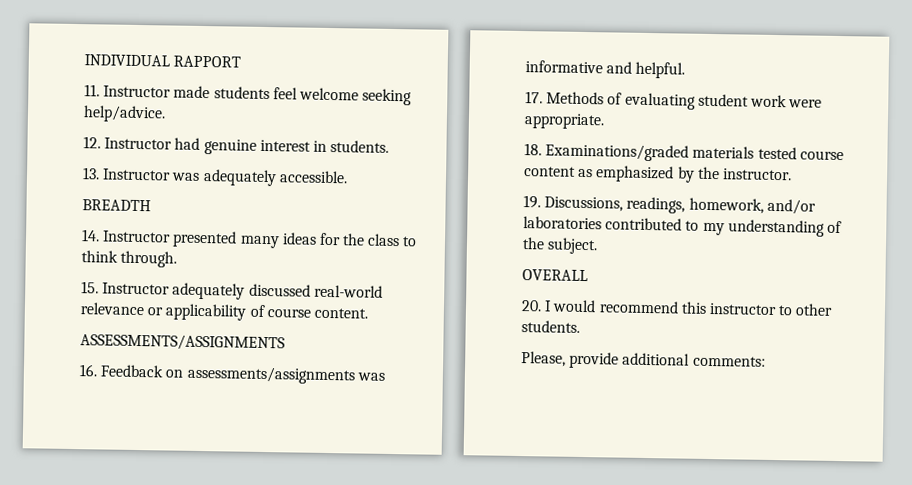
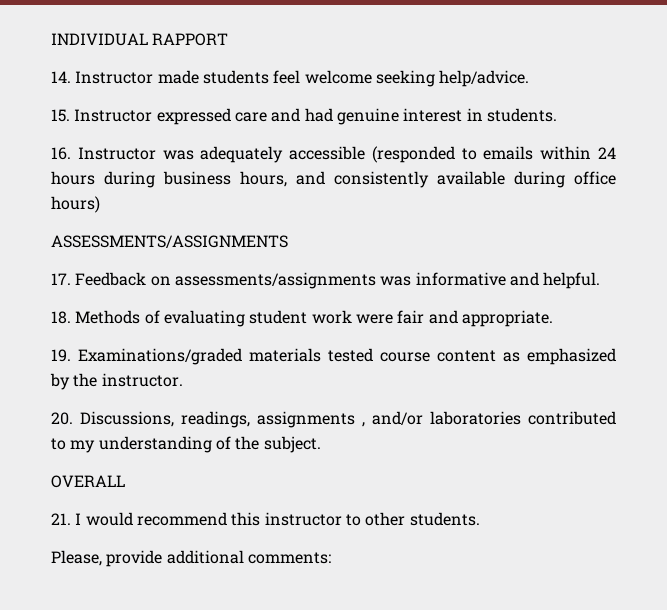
- 11. Instructor made students feel welcome seeking help/advice.
+ 14. Instructor made students feel welcome seeking help/advice.
- 12. Instructor had genuine interest in students.
+ 15. Instructor expressed care and had genuine interest in students.
- 13. Instructor was adequately accessible.
- BREADTH
- 14. Instructor presented many ideas for the class to think through.
- 15. Instructor adequately discussed real-world relevance or applicability of course content.
+ 16. Instructor was adequately accessible (responded to emails within 24 hours during business hours, and consistently available during office hours)
- 16. Feedback on assessments/assignments was informative and helpful.
+ 17. Feedback on assessments/assignments was informative and helpful.
- 17. Methods of evaluating student work were appropriate.
+ 18. Methods of evaluating student work were fair and appropriate.
- 18. Examinations/graded materials tested course content as emphasized by the instructor.
+ 19. Examinations/graded materials tested course content as emphasized by the instructor.
- 19. Discussions, readings, homework, and/or laboratories contributed to my understanding of the subject.
+ 20. Discussions, readings, assignments , and/or laboratories contributed to my understanding of the subject.
- 20. I would recommend this instructor to other students.
+ 21. I would recommend this instructor to other students.

